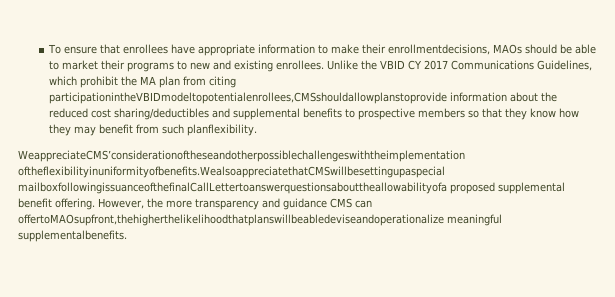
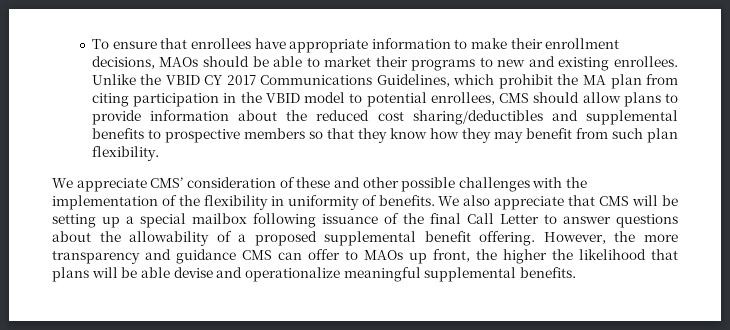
- To ensure that enrollees have appropriate information to make their enrollmentdecisions, MAOs should be able to market their programs to new and existing enrollees.
+ To ensure that enrollees have appropriate information to make their enrollment decisions, MAOs should be able to market their programs to new and existing enrollees.
- Unlike the VBID CY 2017 Communications Guidelines, which prohibit the MA plan from citing participationintheVBIDmodeltopotentialenrollees,CMSshouldallowplanstoprovide information about the reduced cost sharing/deductibles and supplemental benefits to prospective members so that they know how they may benefit from such planflexibility.
- WeappreciateCMS’considerationoftheseandotherpossiblechallengeswiththeimplementation oftheflexibilityinuniformityofbenefits.WealsoappreciatethatCMSwillbesettingupaspecial mailboxfollowingissuanceofthefinalCallLettertoanswerquestionsabouttheallowabilityofa proposed supplemental benefit offering.
+ Unlike the VBID CY 2017 Communications Guidelines, which prohibit the MA plan from citing participation in the VBID model to potential enrollees, CMS should allow plans to provide information about the reduced cost sharing/deductibles and supplemental benefits to prospective members so that they know how they may benefit from such plan flexibility.
+ We appreciate CMS’ consideration of these and other possible challenges with the implementation of the flexibility in uniformity of benefits. We also appreciate that CMS will be setting up a special mailbox following issuance of the final Call Letter to answer questions about the allowability of a proposed supplemental benefit offering.
- However, the more transparency and guidance CMS can offertoMAOsupfront,thehigherthelikelihoodthatplanswillbeabledeviseandoperationalize meaningful supplementalbenefits.
+ However, the more transparency and guidance CMS can offer to MAOs up front, the higher the likelihood that plans will be able devise and operationalize meaningful supplemental benefits.

